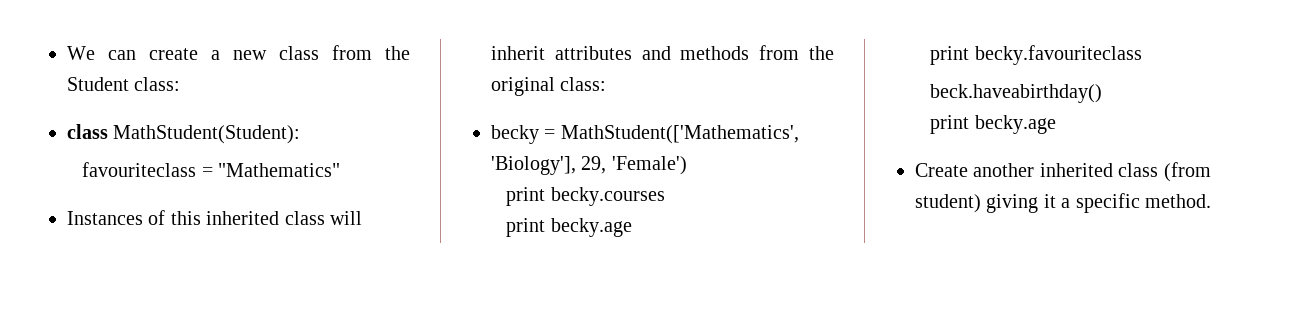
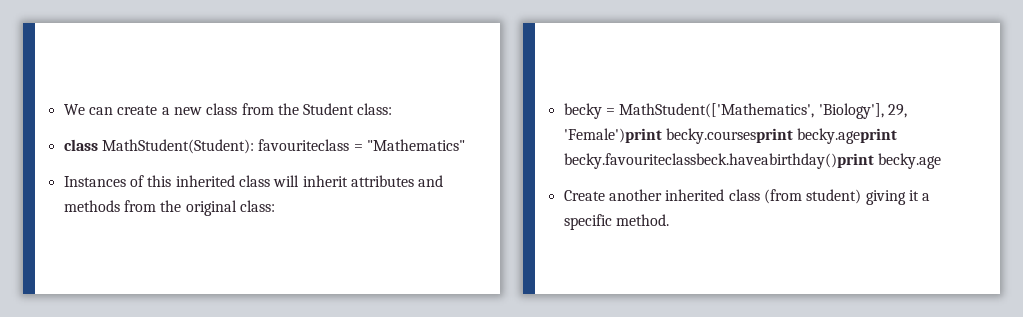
- class MathStudent(Student):
- favouriteclass = "Mathematics"
+ class MathStudent(Student): favouriteclass = "Mathematics"
- becky = MathStudent(['Mathematics', 'Biology'], 29, 'Female')
- print becky.courses
- print becky.age
- print becky.favouriteclass
- beck.haveabirthday()
- print becky.age
+ becky = MathStudent(['Mathematics', 'Biology'], 29, 'Female')print becky.coursesprint becky.ageprint becky.favouriteclassbeck.haveabirthday()print becky.age

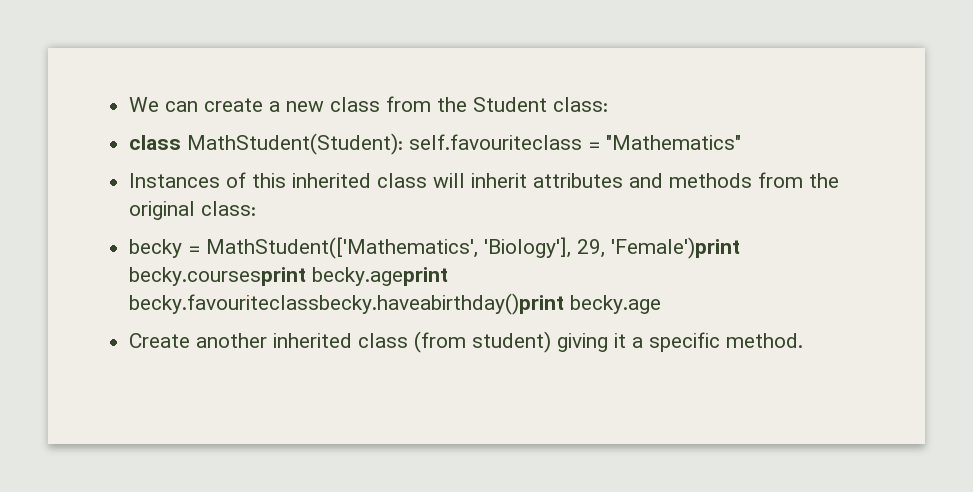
- class MathStudent(Student): favouriteclass = "Mathematics"
+ class MathStudent(Student): self.favouriteclass = "Mathematics"
- becky = MathStudent(['Mathematics', 'Biology'], 29, 'Female')print becky.coursesprint becky.ageprint becky.favouriteclassbeck.haveabirthday()print becky.age
+ becky = MathStudent(['Mathematics', 'Biology'], 29, 'Female')print becky.coursesprint becky.ageprint becky.favouriteclassbecky.haveabirthday()print becky.age

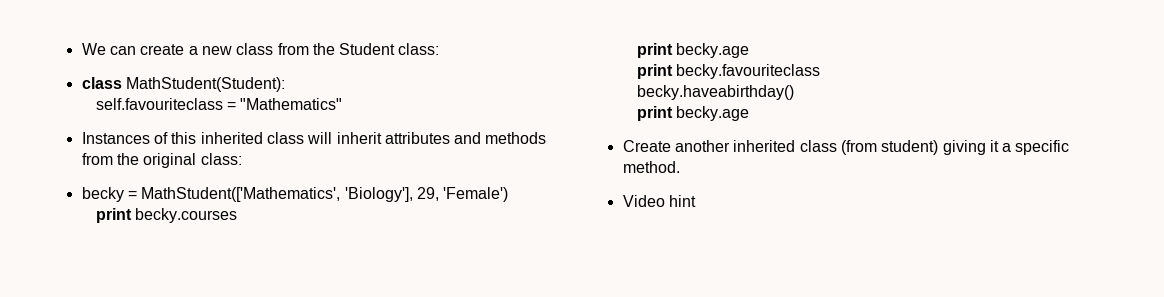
- class MathStudent(Student): self.favouriteclass = "Mathematics"
+ class MathStudent(Student):
+ self.favouriteclass = "Mathematics"
- becky = MathStudent(['Mathematics', 'Biology'], 29, 'Female')print becky.coursesprint becky.ageprint becky.favouriteclassbecky.haveabirthday()print becky.age
+ becky = MathStudent(['Mathematics', 'Biology'], 29, 'Female')
+ print becky.courses
+ print becky.age
+ print becky.favouriteclass
+ becky.haveabirthday()
+ print becky.age
+ Video hint

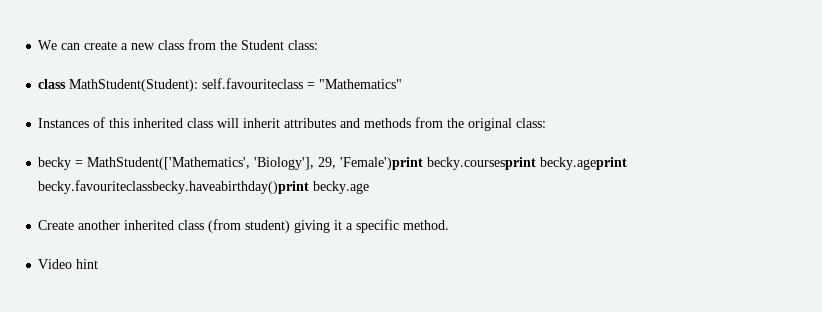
- class MathStudent(Student):
- self.favouriteclass = "Mathematics"
+ class MathStudent(Student): self.favouriteclass = "Mathematics"
- becky = MathStudent(['Mathematics', 'Biology'], 29, 'Female')
- print becky.courses
- print becky.age
- print becky.favouriteclass
- becky.haveabirthday()
- print becky.age
+ becky = MathStudent(['Mathematics', 'Biology'], 29, 'Female')print becky.coursesprint becky.ageprint becky.favouriteclassbecky.haveabirthday()print becky.age

